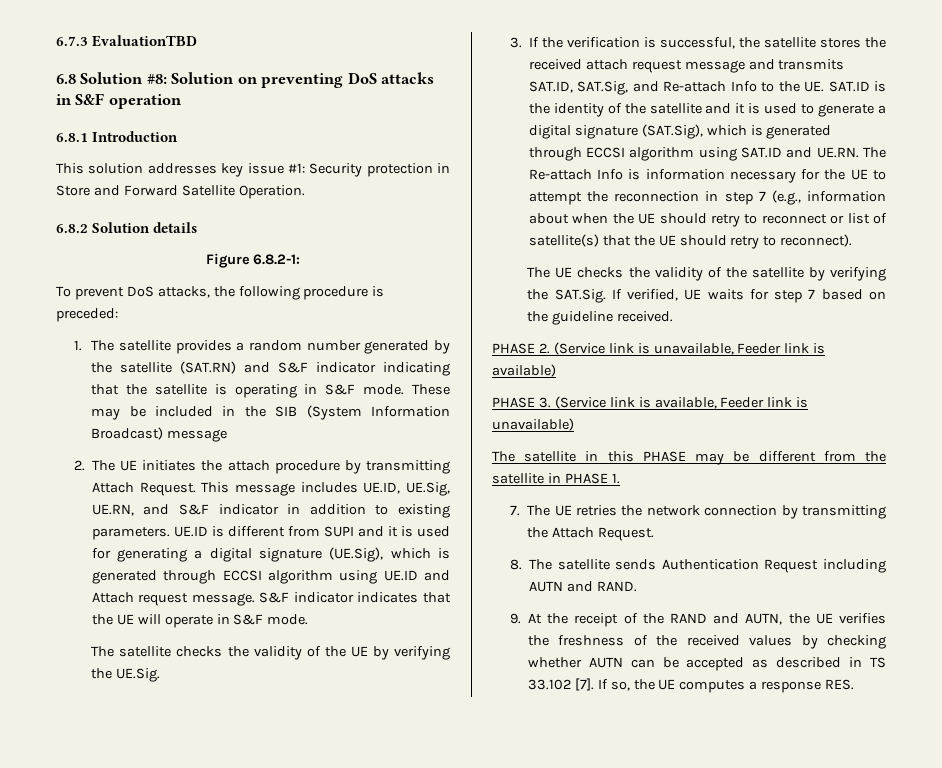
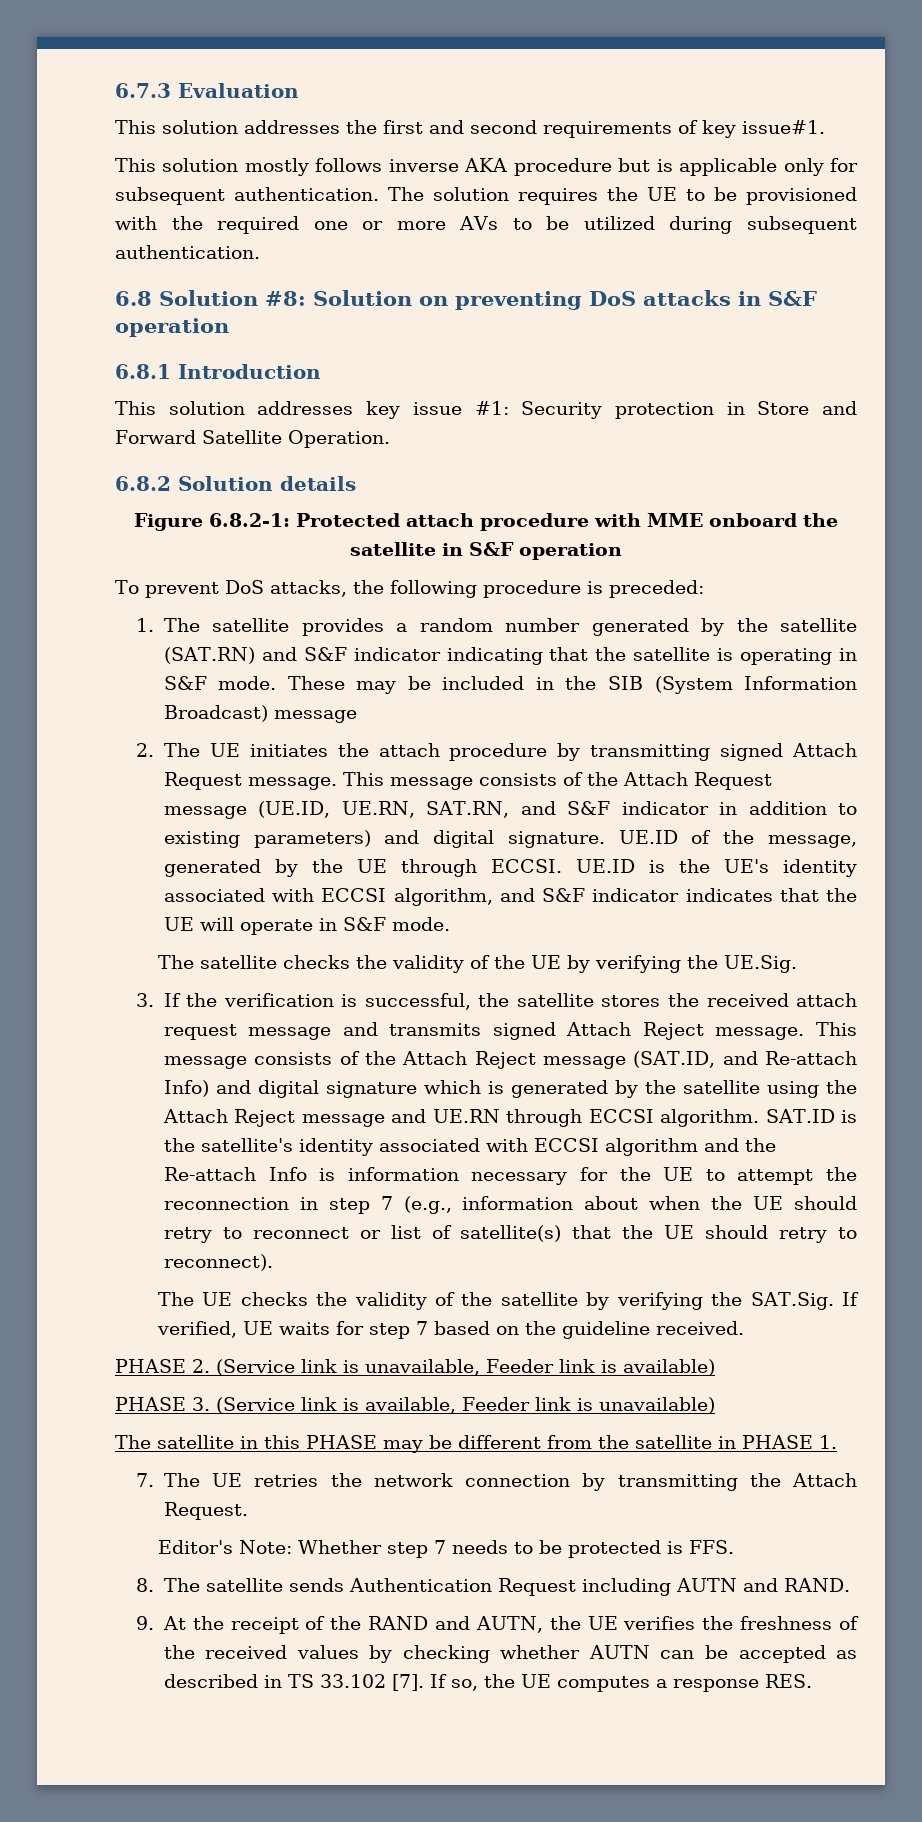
- 6.7.3 EvaluationTBD
+ 6.7.3 Evaluation
+ This solution addresses the first and second requirements of key issue#1.
+ This solution mostly follows inverse AKA procedure but is applicable only for subsequent authentication. The solution requires the UE to be provisioned with the required one or more AVs to be utilized during subsequent authentication.
- Figure 6.8.2-1:
+ Figure 6.8.2-1: Protected attach procedure with MME onboard the satellite in S&F operation
- 2. The UE initiates the attach procedure by transmitting Attach Request. This message includes UE.ID, UE.Sig, UE.RN, and S&F indicator in addition to existing parameters. UE.ID is different from SUPI and it is used for generating a digital signature (UE.Sig), which is generated through ECCSI algorithm using UE.ID and Attach request message. S&F indicator indicates that the UE will operate in S&F mode.
+ 2. The UE initiates the attach procedure by transmitting signed Attach Request message. This message consists of the Attach Request message (UE.ID, UE.RN, SAT.RN, and S&F indicator in addition to existing parameters) and digital signature. UE.ID of the message, generated by the UE through ECCSI. UE.ID is the UE's identity associated with ECCSI algorithm, and S&F indicator indicates that the UE will operate in S&F mode.
- 3. If the verification is successful, the satellite stores the received attach request message and transmits SAT.ID, SAT.Sig, and Re-attach Info to the UE. SAT.ID is the identity of the satellite and it is used to generate a digital signature (SAT.Sig), which is generated through ECCSI algorithm using SAT.ID and UE.RN. The Re-attach Info is information necessary for the UE to attempt the reconnection in step 7 (e.g., information about when the UE should retry to reconnect or list of satellite(s) that the UE should retry to reconnect).
+ 3. If the verification is successful, the satellite stores the received attach request message and transmits signed Attach Reject message. This message consists of the Attach Reject message (SAT.ID, and Re-attach Info) and digital signature which is generated by the satellite using the Attach Reject message and UE.RN through ECCSI algorithm. SAT.ID is the satellite's identity associated with ECCSI algorithm and the Re-attach Info is information necessary for the UE to attempt the reconnection in step 7 (e.g., information about when the UE should retry to reconnect or list of satellite(s) that the UE should retry to reconnect).
+ Editor's Note: Whether step 7 needs to be protected is FFS.

